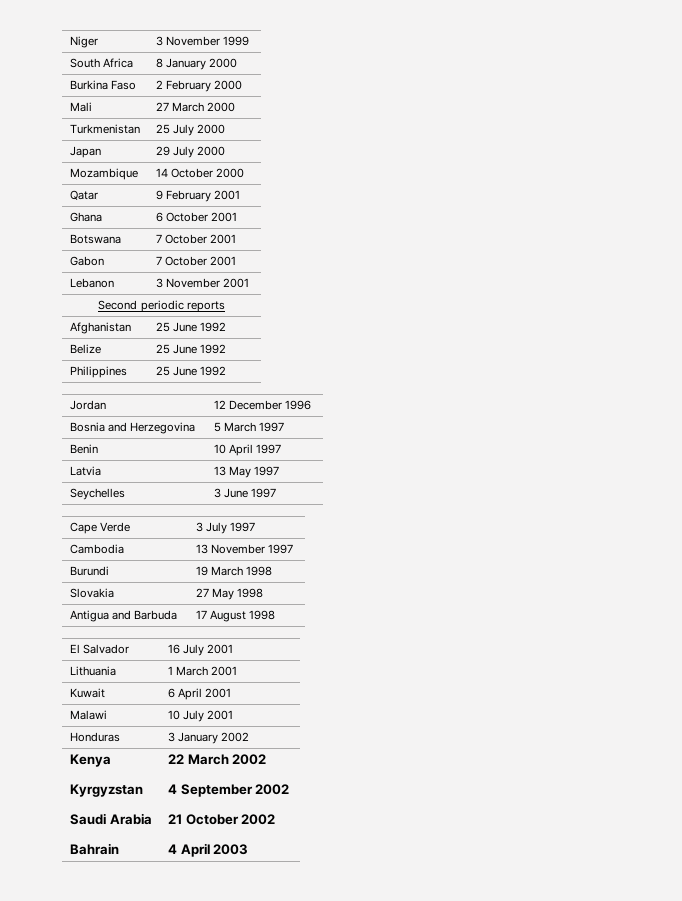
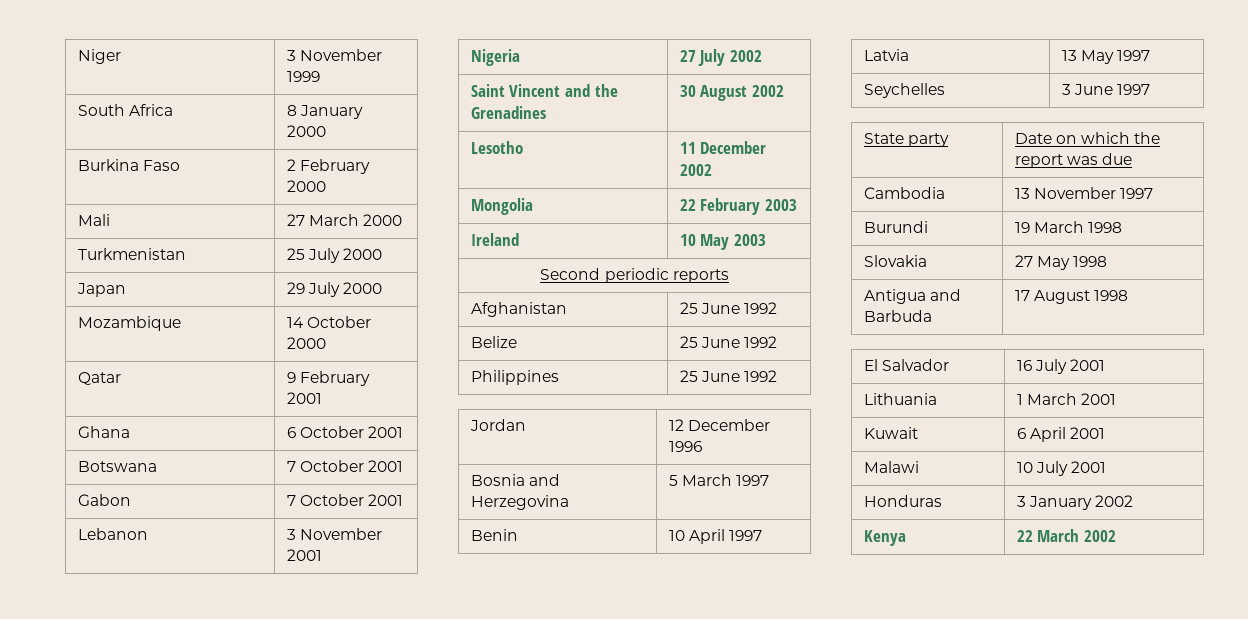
+ Nigeria | 27 July 2002
+ Saint Vincent and the Grenadines | 30 August 2002
+ Lesotho | 11 December 2002
+ Mongolia | 22 February 2003
+ Ireland | 10 May 2003
- Cape Verde | 3 July 1997
+ State party | Date on which the report was due
- Kenya
- Kyrgyzstan
- Saudi Arabia
- Bahrain | 22 March 2002
- 4 September 2002
- 21 October 2002
- 4 April 2003
+ Kenya | 22 March 2002

